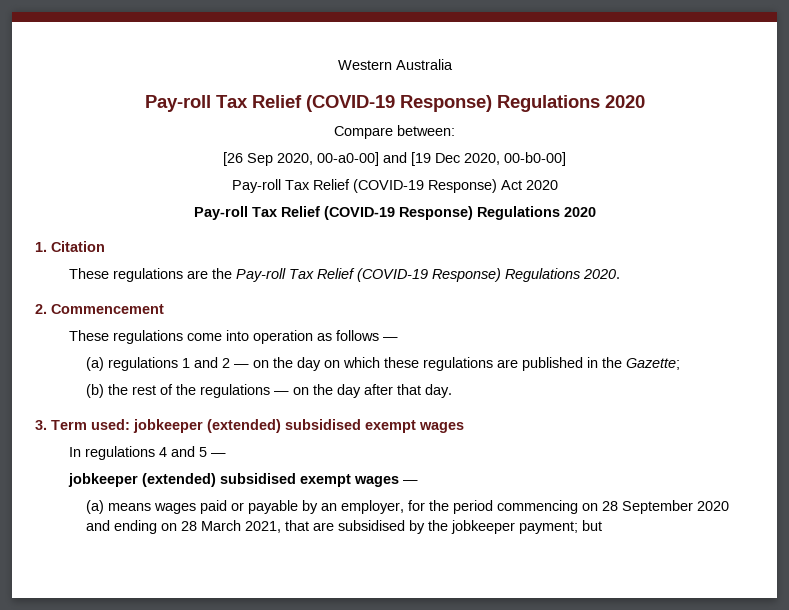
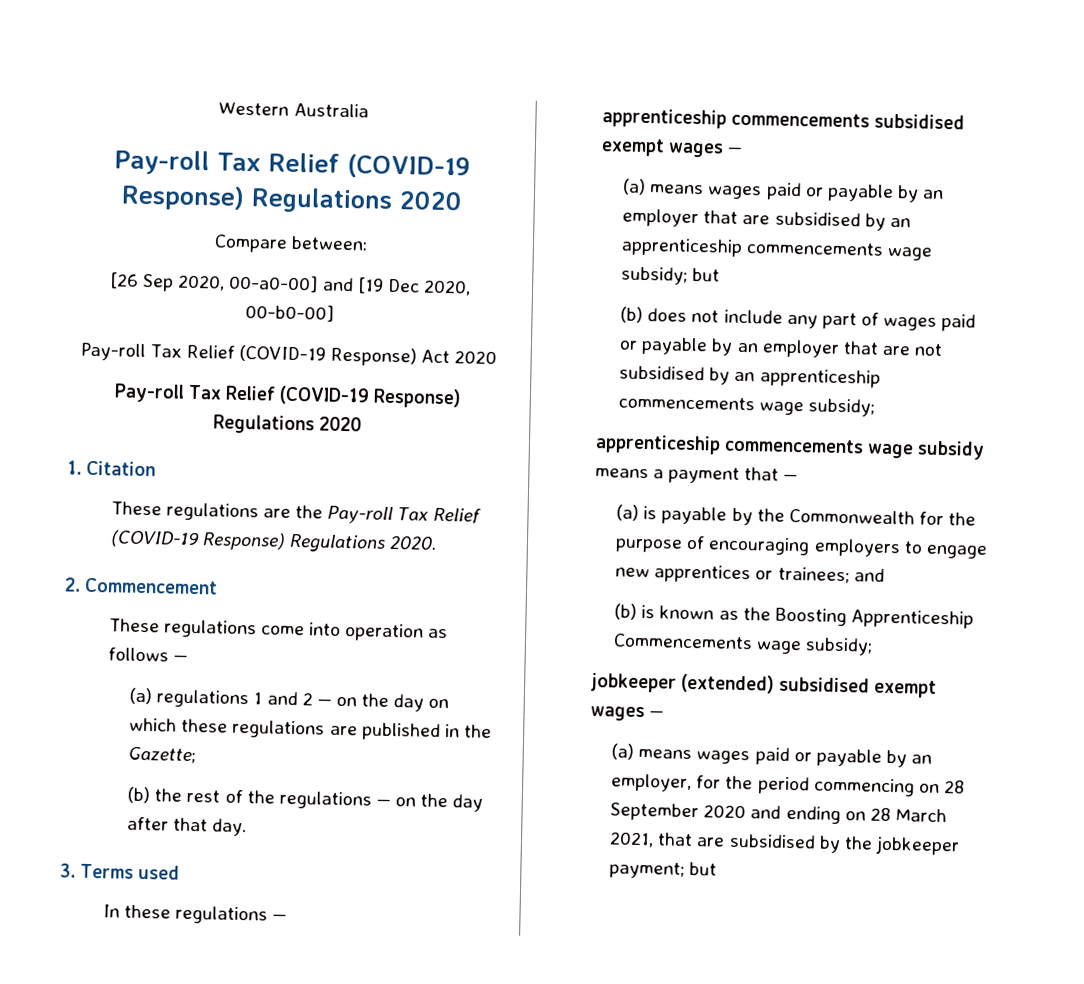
- 3. Term used: jobkeeper (extended) subsidised exempt wages
- In regulations 4 and 5 —
+ 3. Terms used
+ In these regulations —
+ apprenticeship commencements subsidised exempt wages —
+ (a) means wages paid or payable by an employer that are subsidised by an apprenticeship commencements wage subsidy; but
+ (b) does not include any part of wages paid or payable by an employer that are not subsidised by an apprenticeship commencements wage subsidy;
+ apprenticeship commencements wage subsidy means a payment that —
+ (a) is payable by the Commonwealth for the purpose of encouraging employers to engage new apprentices or trainees; and
+ (b) is known as the Boosting Apprenticeship Commencements wage subsidy;

